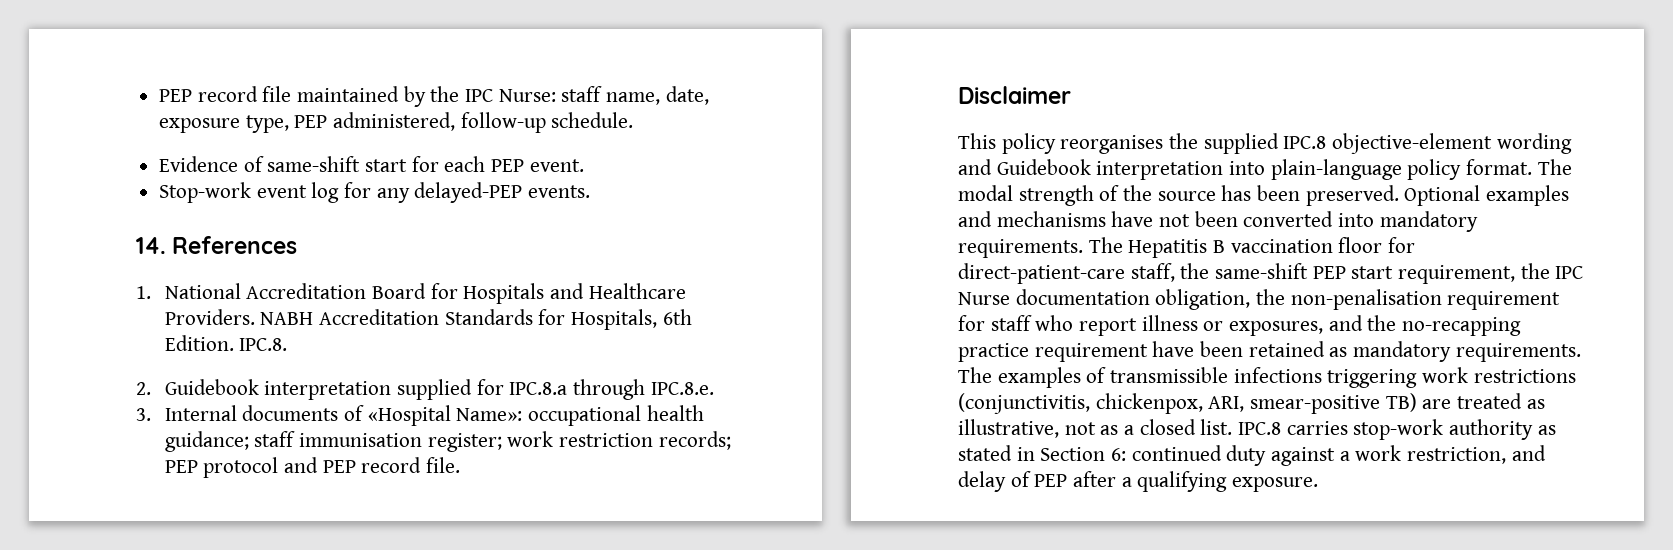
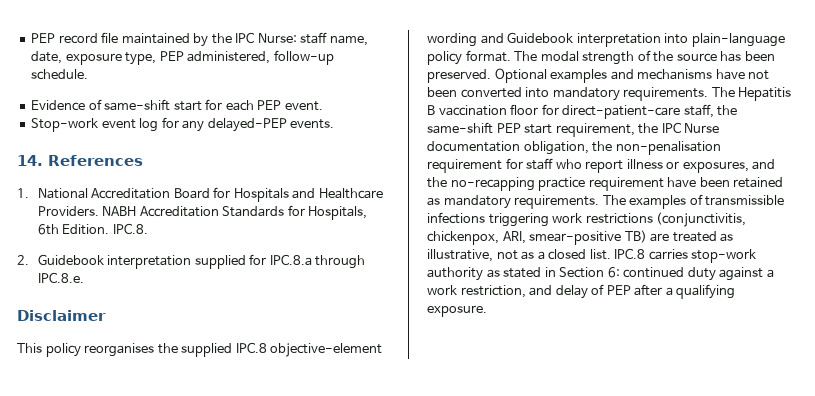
- 3. Internal documents of «Hospital Name»: occupational health guidance; staff immunisation register; work restriction records; PEP protocol and PEP record file.

